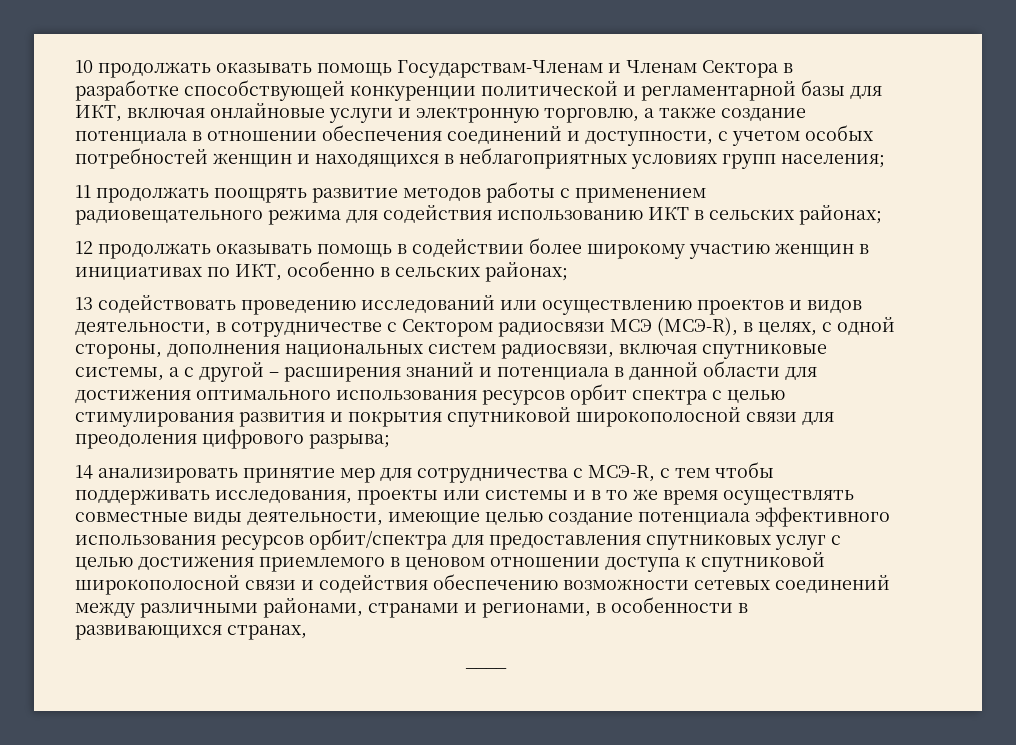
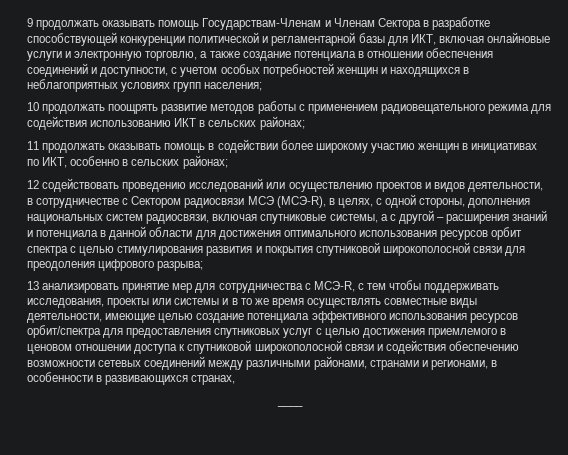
- 10 продолжать оказывать помощь Государствам-Членам и Членам Сектора в разработке способствующей конкуренции политической и регламентарной базы для ИКТ, включая онлайновые услуги и электронную торговлю, а также создание потенциала в отношении обеспечения соединений и доступности, с учетом особых потребностей женщин и находящихся в неблагоприятных условиях групп населения;
+ 9 продолжать оказывать помощь Государствам-Членам и Членам Сектора в разработке способствующей конкуренции политической и регламентарной базы для ИКТ, включая онлайновые услуги и электронную торговлю, а также создание потенциала в отношении обеспечения соединений и доступности, с учетом особых потребностей женщин и находящихся в неблагоприятных условиях групп населения;
- 11 продолжать поощрять развитие методов работы с применением радиовещательного режима для содействия использованию ИКТ в сельских районах;
+ 10 продолжать поощрять развитие методов работы с применением радиовещательного режима для содействия использованию ИКТ в сельских районах;
- 12 продолжать оказывать помощь в содействии более широкому участию женщин в инициативах по ИКТ, особенно в сельских районах;
+ 11 продолжать оказывать помощь в содействии более широкому участию женщин в инициативах по ИКТ, особенно в сельских районах;
- 13 содействовать проведению исследований или осуществлению проектов и видов деятельности, в сотрудничестве с Сектором радиосвязи МСЭ (МСЭ-R), в целях, с одной стороны, дополнения национальных систем радиосвязи, включая спутниковые системы, а с другой – расширения знаний и потенциала в данной области для достижения оптимального использования ресурсов орбит спектра с целью стимулирования развития и покрытия спутниковой широкополосной связи для преодоления цифрового разрыва;
+ 12 содействовать проведению исследований или осуществлению проектов и видов деятельности, в сотрудничестве с Сектором радиосвязи МСЭ (МСЭ-R), в целях, с одной стороны, дополнения национальных систем радиосвязи, включая спутниковые системы, а с другой – расширения знаний и потенциала в данной области для достижения оптимального использования ресурсов орбит спектра с целью стимулирования развития и покрытия спутниковой широкополосной связи для преодоления цифрового разрыва;
- 14 анализировать принятие мер для сотрудничества с МСЭ-R, с тем чтобы поддерживать исследования, проекты или системы и в то же время осуществлять совместные виды деятельности, имеющие целью создание потенциала эффективного использования ресурсов орбит/спектра для предоставления спутниковых услуг с целью достижения приемлемого в ценовом отношении доступа к спутниковой широкополосной связи и содействия обеспечению возможности сетевых соединений между различными районами, странами и регионами, в особенности в развивающихся странах,
+ 13 анализировать принятие мер для сотрудничества с МСЭ-R, с тем чтобы поддерживать исследования, проекты или системы и в то же время осуществлять совместные виды деятельности, имеющие целью создание потенциала эффективного использования ресурсов орбит/спектра для предоставления спутниковых услуг с целью достижения приемлемого в ценовом отношении доступа к спутниковой широкополосной связи и содействия обеспечению возможности сетевых соединений между различными районами, странами и регионами, в особенности в развивающихся странах,

